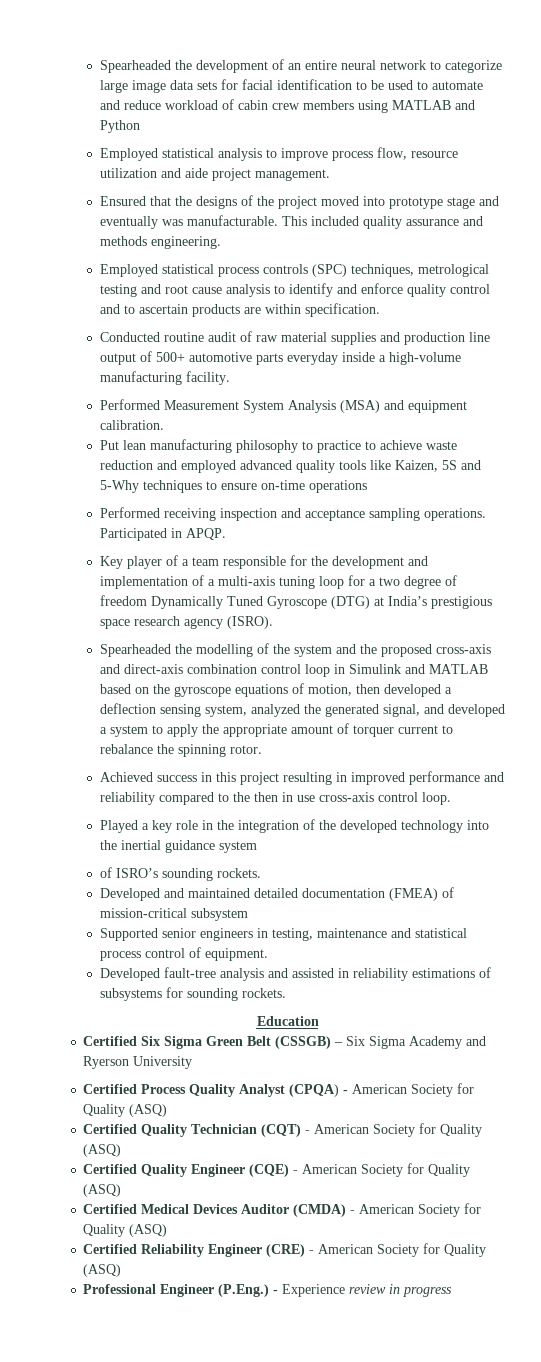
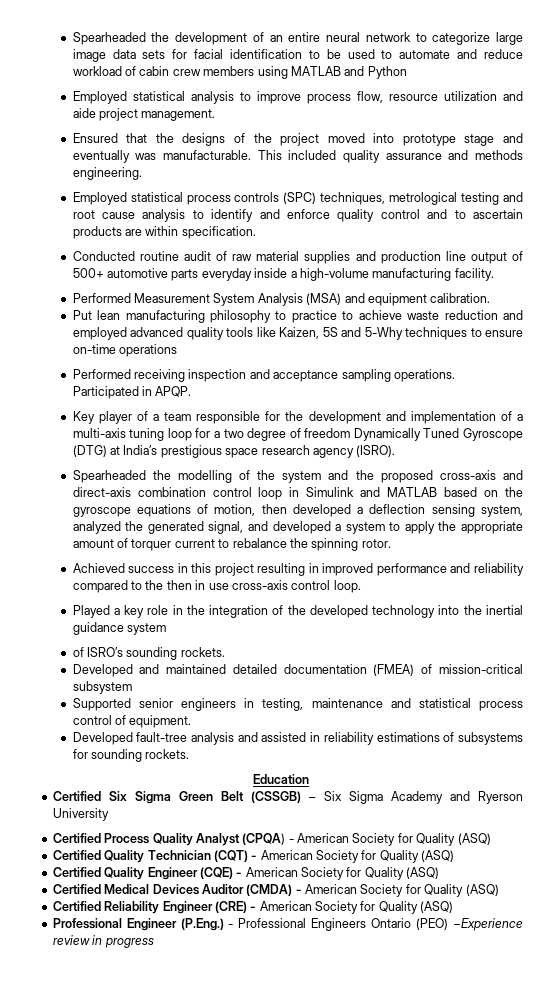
- Professional Engineer (P.Eng.) - Experience review in progress
+ Professional Engineer (P.Eng.) - Professional Engineers Ontario (PEO) −Experience review in progress

